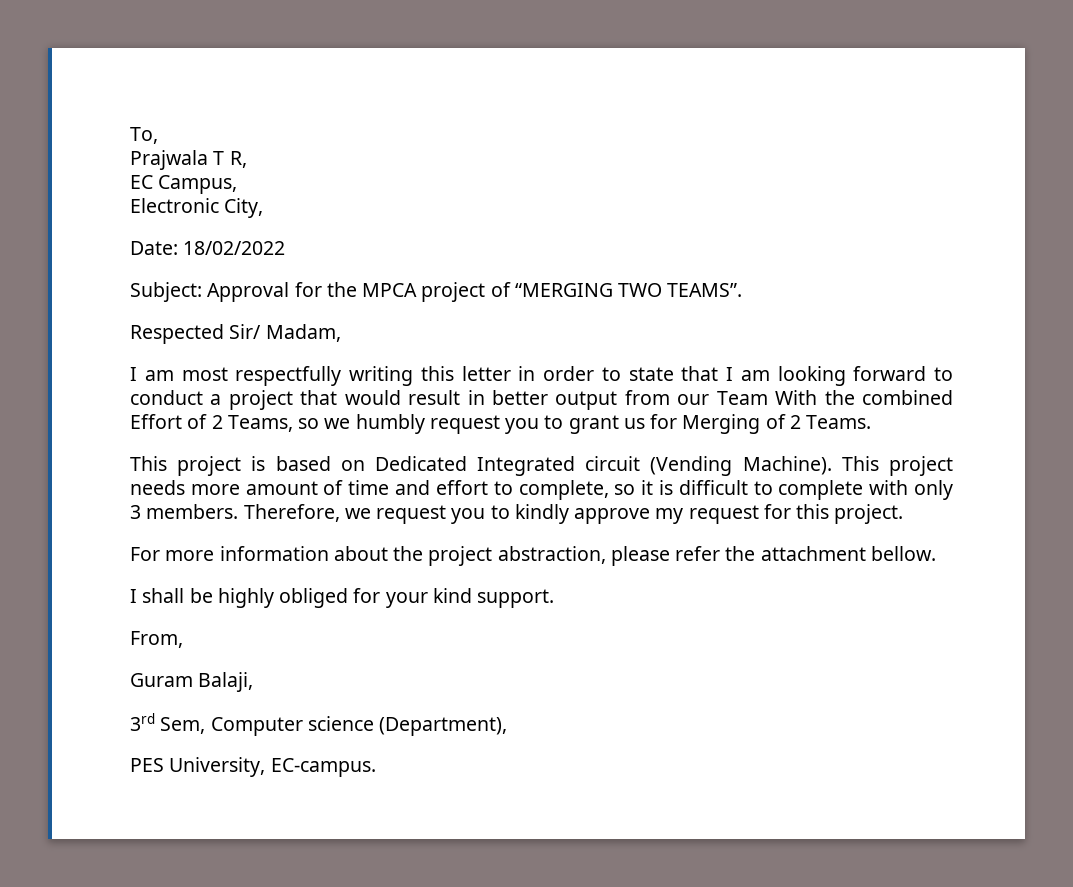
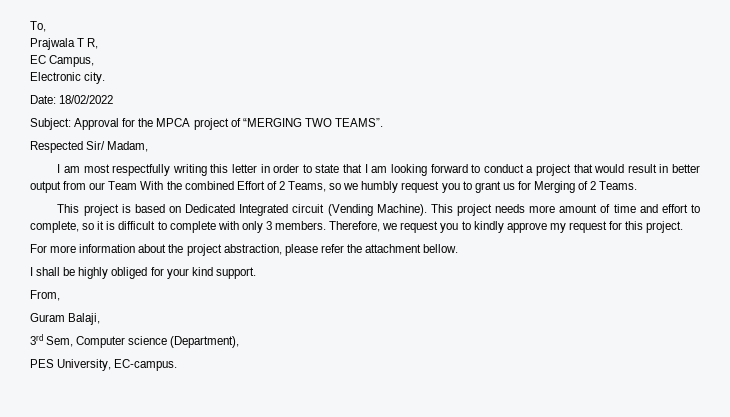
- Electronic City,
+ Electronic city.

